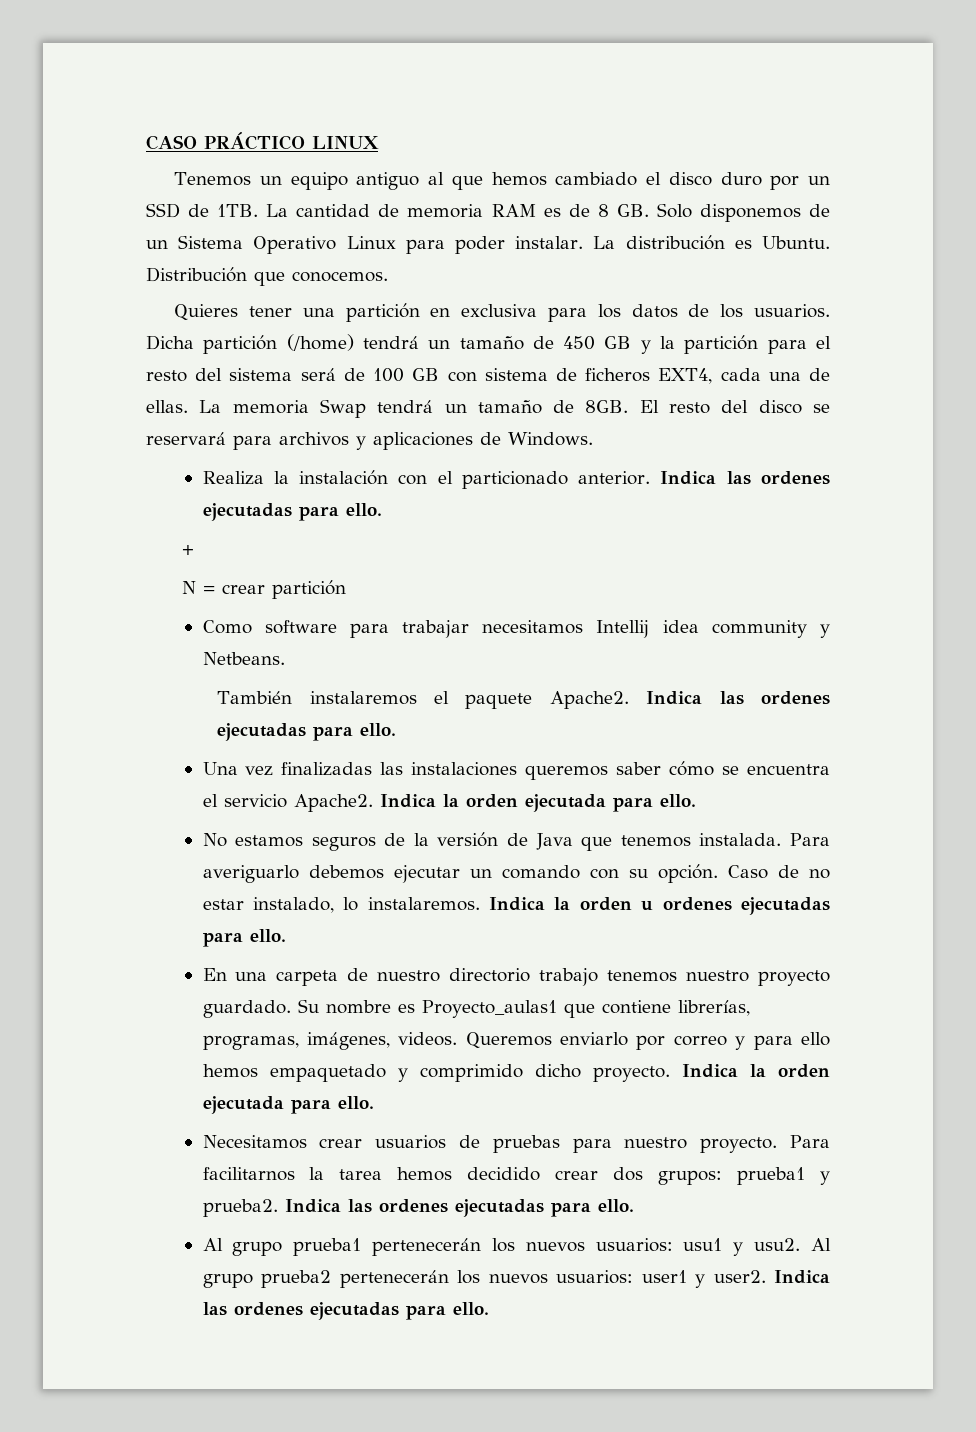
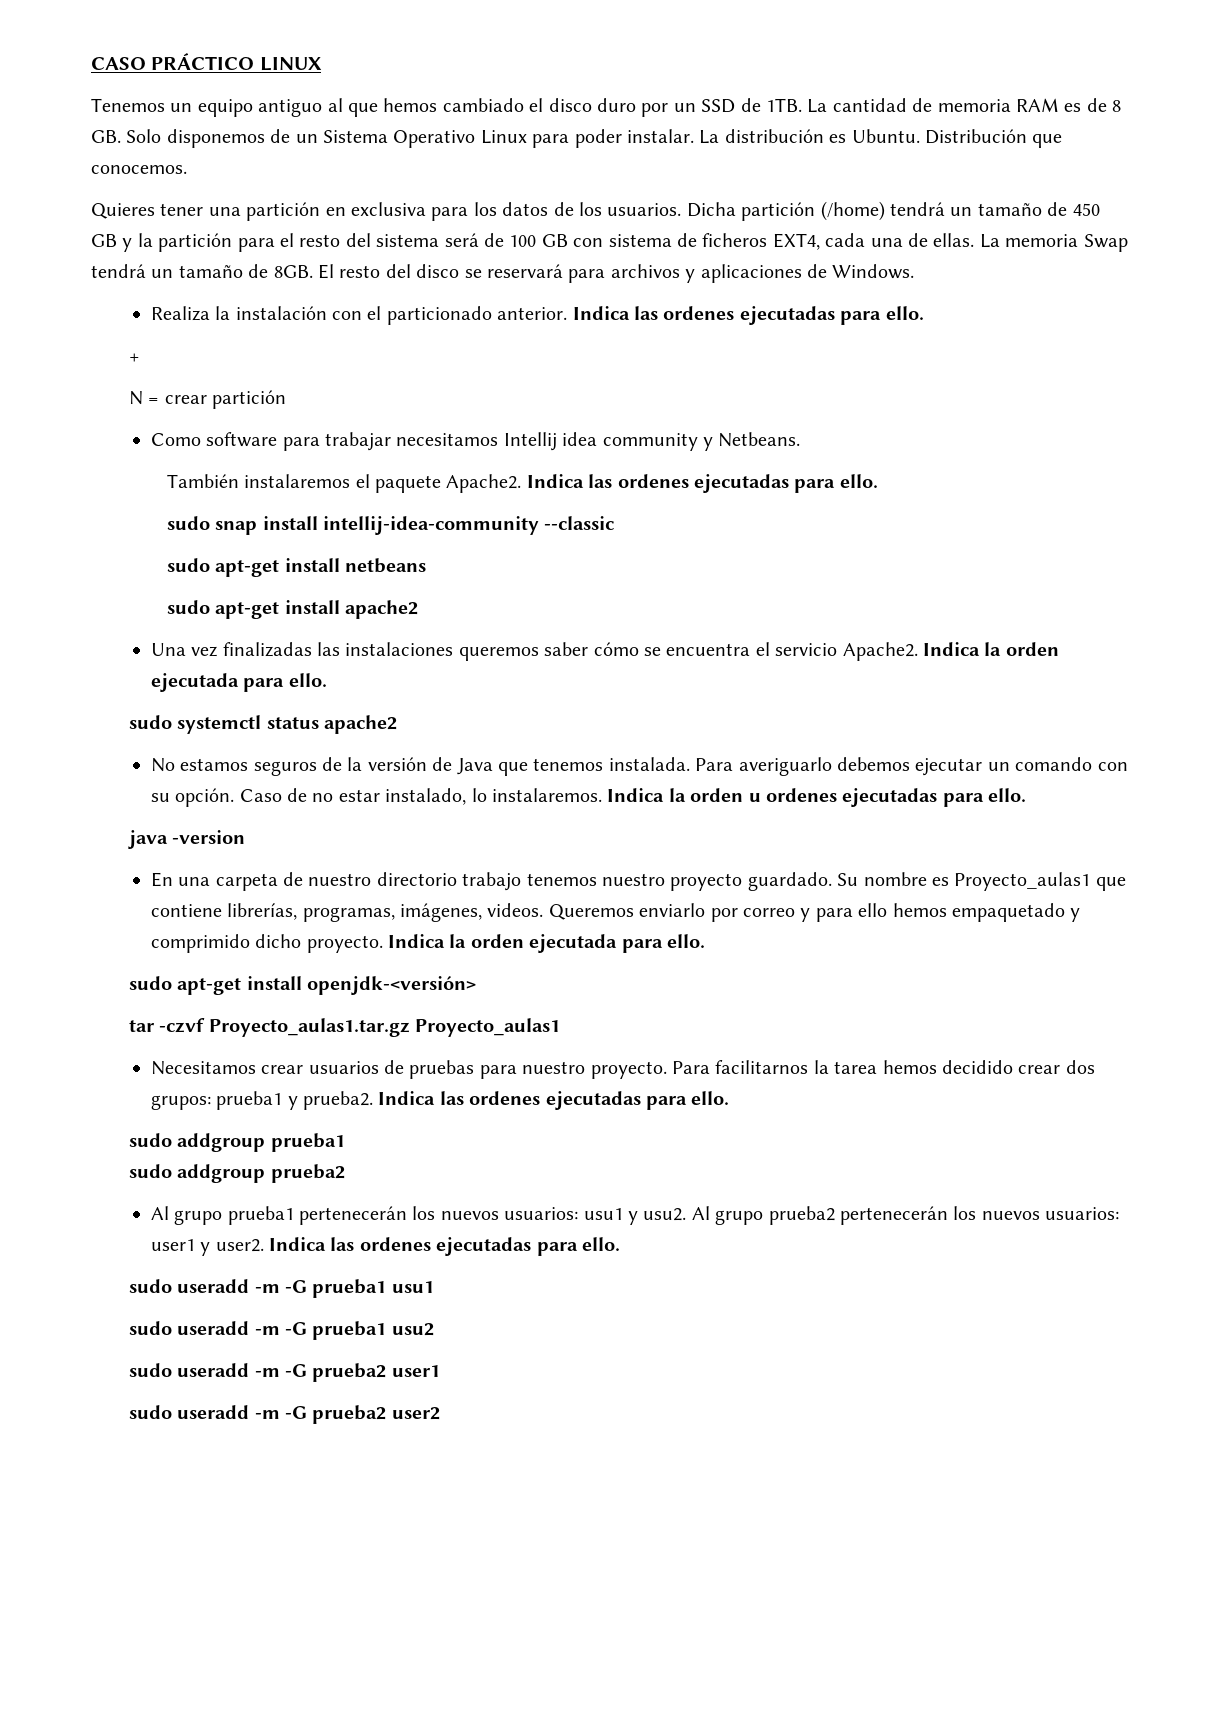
+ sudo snap install intellij-idea-community --classic
+ sudo apt-get install netbeans
+ sudo apt-get install apache2
+ sudo systemctl status apache2
+ java -version
+ sudo apt-get install openjdk-<versión>
+ tar -czvf Proyecto_aulas1.tar.gz Proyecto_aulas1
+ sudo addgroup prueba1
+ sudo addgroup prueba2
+ sudo useradd -m -G prueba1 usu1
+ sudo useradd -m -G prueba1 usu2
+ sudo useradd -m -G prueba2 user1
+ sudo useradd -m -G prueba2 user2

